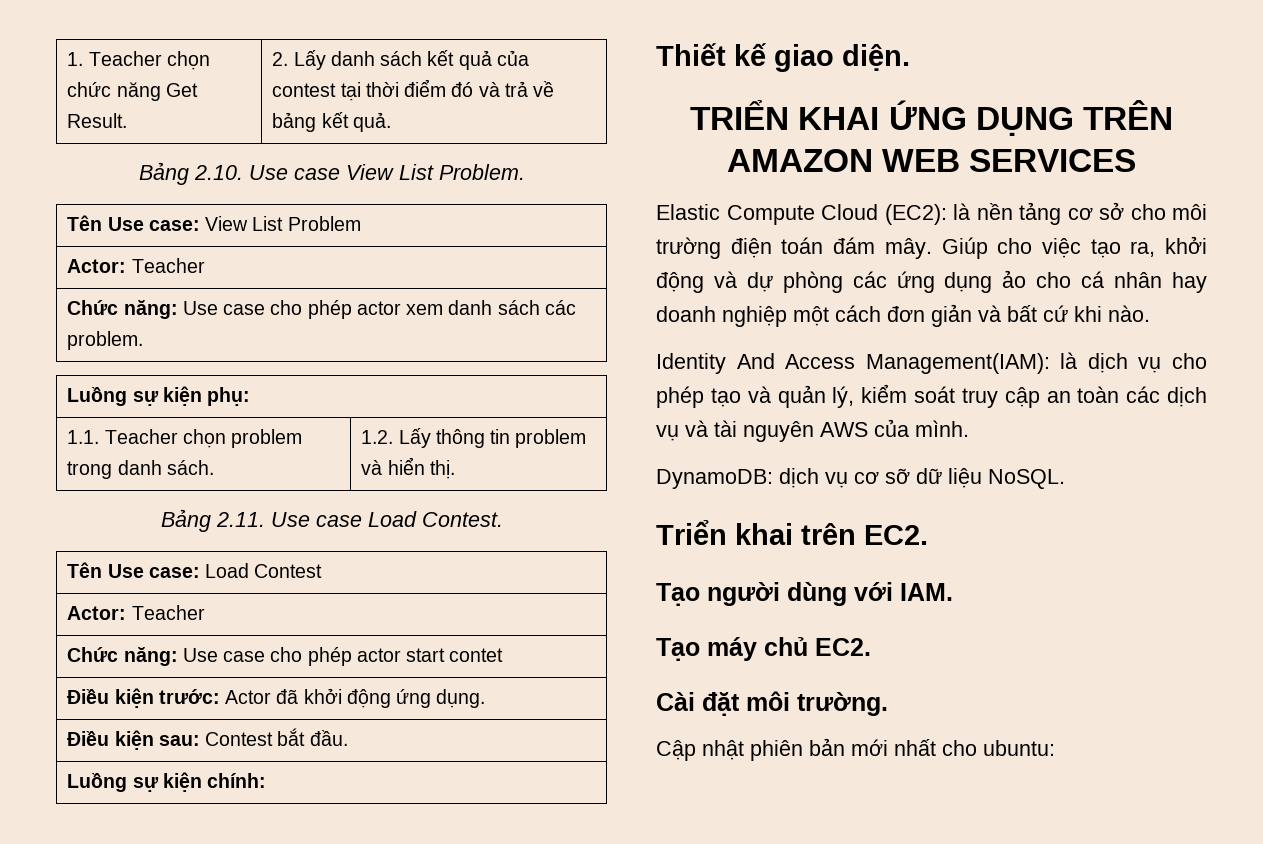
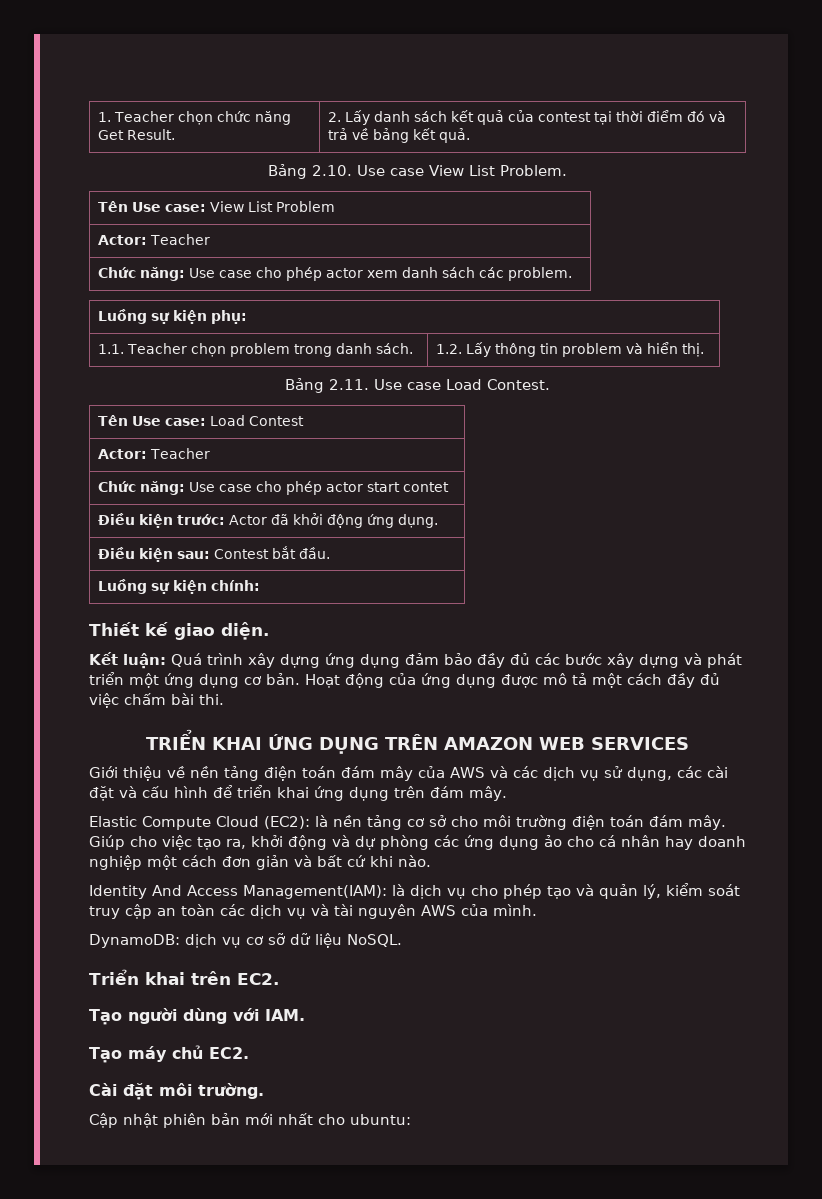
+ Kết luận: Quá trình xây dựng ứng dụng đảm bảo đầy đủ các bước xây dựng và phát triển một ứng dụng cơ bản. Hoạt động của ứng dụng được mô tả một cách đầy đủ việc chấm bài thi.
+ Giới thiệu về nền tảng điện toán đám mây của AWS và các dịch vụ sử dụng, các cài đặt và cấu hình để triển khai ứng dụng trên đám mây.

